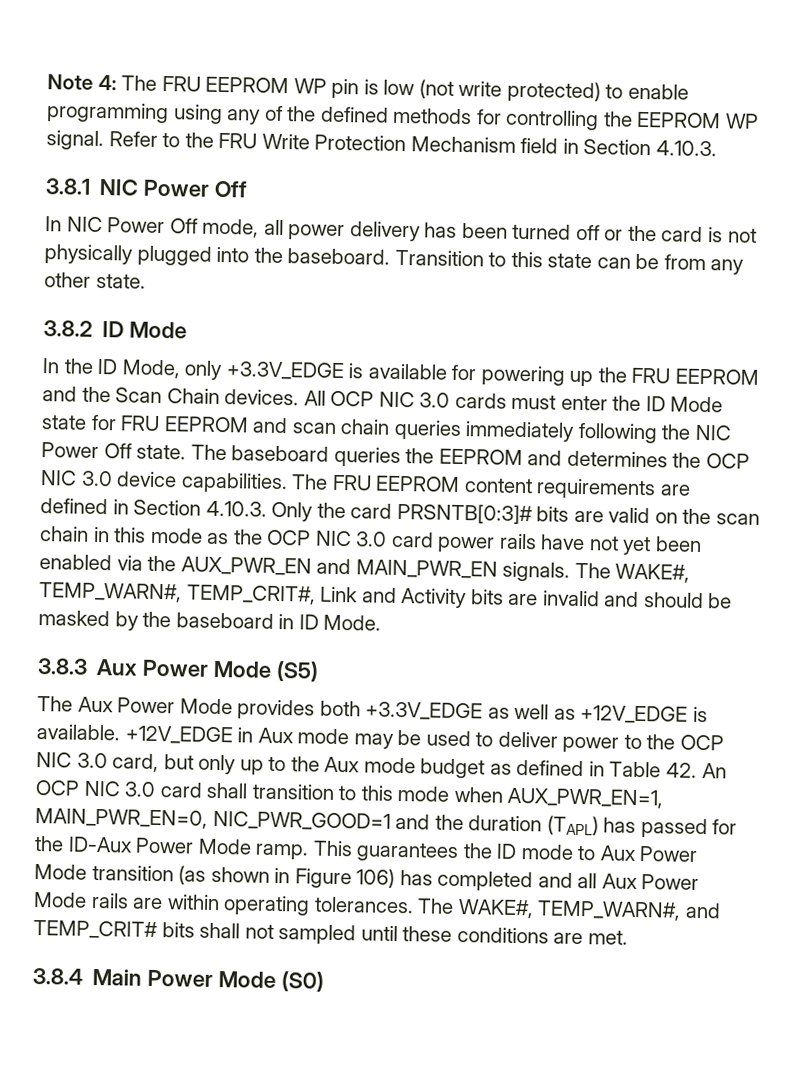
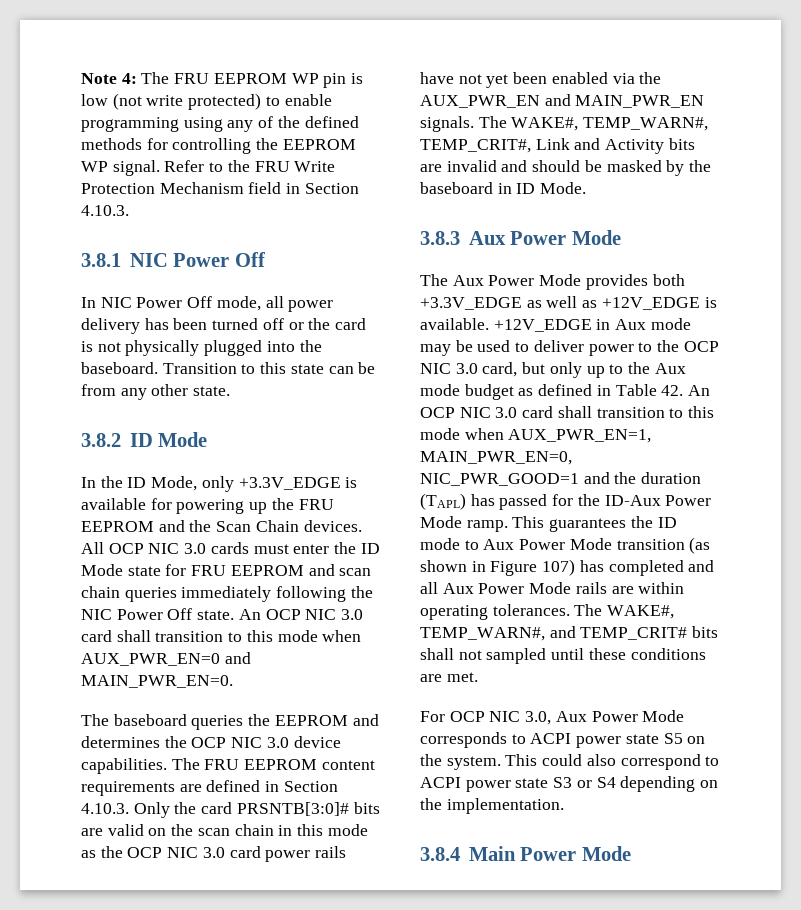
- All OCP NIC 3.0 cards must enter the ID Mode state for FRU EEPROM and scan chain queries immediately following the NIC Power Off state. The baseboard queries the EEPROM and determines the OCP NIC 3.0 device capabilities.
+ All OCP NIC 3.0 cards must enter the ID Mode state for FRU EEPROM and scan chain queries immediately following the NIC Power Off state. An OCP NIC 3.0 card shall transition to this mode when AUX_PWR_EN=0 and MAIN_PWR_EN=0.
+ The baseboard queries the EEPROM and determines the OCP NIC 3.0 device capabilities.
- The FRU EEPROM content requirements are defined in Section 4.10.3. Only the card PRSNTB[0:3]# bits are valid on the scan chain in this mode as the OCP NIC 3.0 card power rails have not yet been enabled via the AUX_PWR_EN and MAIN_PWR_EN signals.
+ The FRU EEPROM content requirements are defined in Section 4.10.3. Only the card PRSNTB[3:0]# bits are valid on the scan chain in this mode as the OCP NIC 3.0 card power rails have not yet been enabled via the AUX_PWR_EN and MAIN_PWR_EN signals.
- 3.8.3 Aux Power Mode (S5)
+ 3.8.3 Aux Power Mode
- This guarantees the ID mode to Aux Power Mode transition (as shown in Figure 106) has completed and all Aux Power Mode rails are within operating tolerances.
+ This guarantees the ID mode to Aux Power Mode transition (as shown in Figure 107) has completed and all Aux Power Mode rails are within operating tolerances.
+ For OCP NIC 3.0, Aux Power Mode corresponds to ACPI power state S5 on the system. This could also correspond to ACPI power state S3 or S4 depending on the implementation.
- 3.8.4 Main Power Mode (S0)
+ 3.8.4 Main Power Mode

